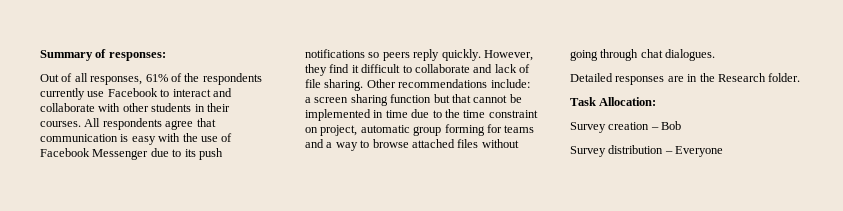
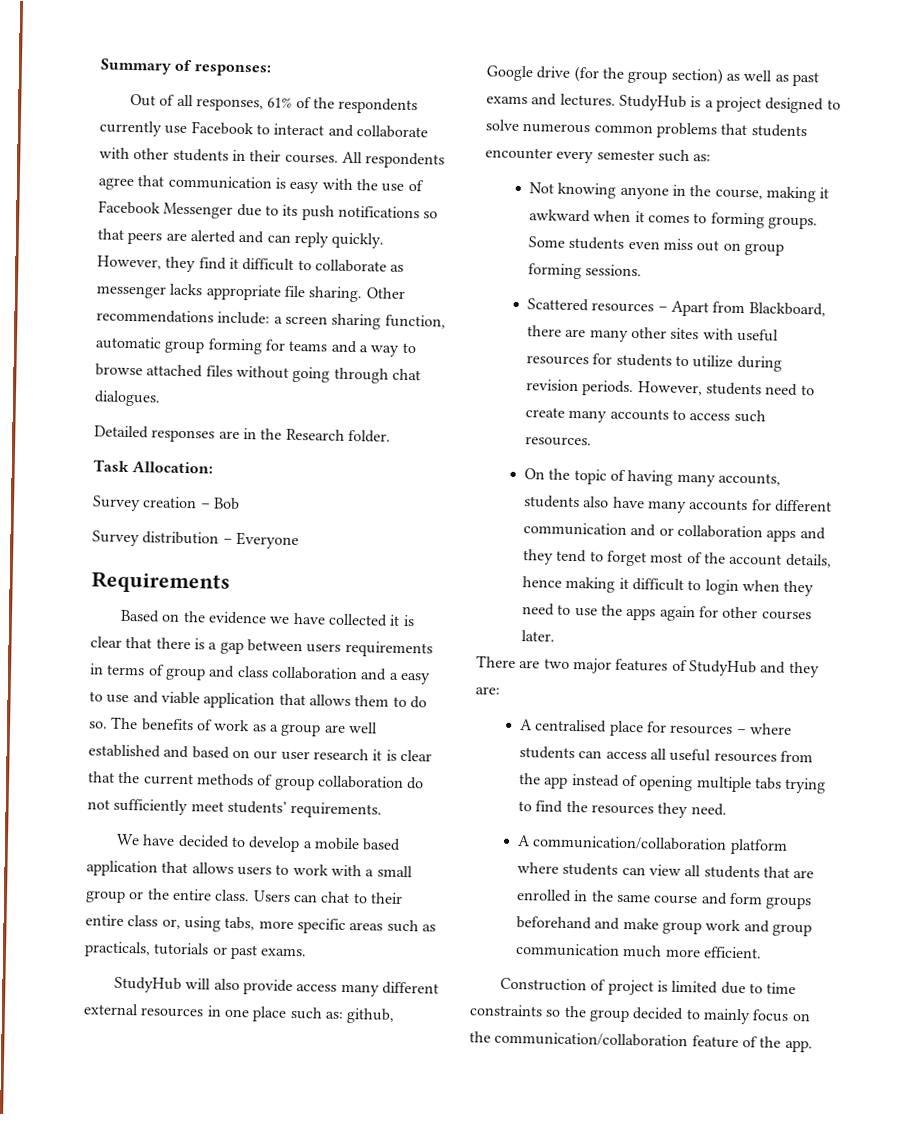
- All respondents agree that communication is easy with the use of Facebook Messenger due to its push notifications so peers reply quickly.
+ All respondents agree that communication is easy with the use of Facebook Messenger due to its push notifications so that peers are alerted and can reply quickly.
- However, they find it difficult to collaborate and lack of file sharing.
+ However, they find it difficult to collaborate as messenger lacks appropriate file sharing.
- Other recommendations include: a screen sharing function but that cannot be implemented in time due to the time constraint on project, automatic group forming for teams and a way to browse attached files without going through chat dialogues.
+ Other recommendations include: a screen sharing function, automatic group forming for teams and a way to browse attached files without going through chat dialogues.
+ Requirements
+ Based on the evidence we have collected it is clear that there is a gap between users requirements in terms of group and class collaboration and a easy to use and viable application that allows them to do so. The benefits of work as a group are well established and based on our user research it is clear that the current methods of group collaboration do not sufficiently meet students’ requirements.
+ We have decided to develop a mobile based application that allows users to work with a small group or the entire class. Users can chat to their entire class or, using tabs, more specific areas such as practicals, tutorials or past exams.
+ StudyHub will also provide access many different external resources in one place such as: github, Google drive (for the group section) as well as past exams and lectures. StudyHub is a project designed to solve numerous common problems that students encounter every semester such as:
+ Not knowing anyone in the course, making it awkward when it comes to forming groups. Some students even miss out on group forming sessions.
+ Scattered resources – Apart from Blackboard, there are many other sites with useful resources for students to utilize during revision periods. However, students need to create many accounts to access such resources.
+ On the topic of having many accounts, students also have many accounts for different communication and or collaboration apps and they tend to forget most of the account details, hence making it difficult to login when they need to use the apps again for other courses later.
+ There are two major features of StudyHub and they are:
+ A centralised place for resources – where students can access all useful resources from the app instead of opening multiple tabs trying to find the resources they need.
+ A communication/collaboration platform where students can view all students that are enrolled in the same course and form groups beforehand and make group work and group communication much more efficient.
+ Construction of project is limited due to time constraints so the group decided to mainly focus on the communication/collaboration feature of the app.

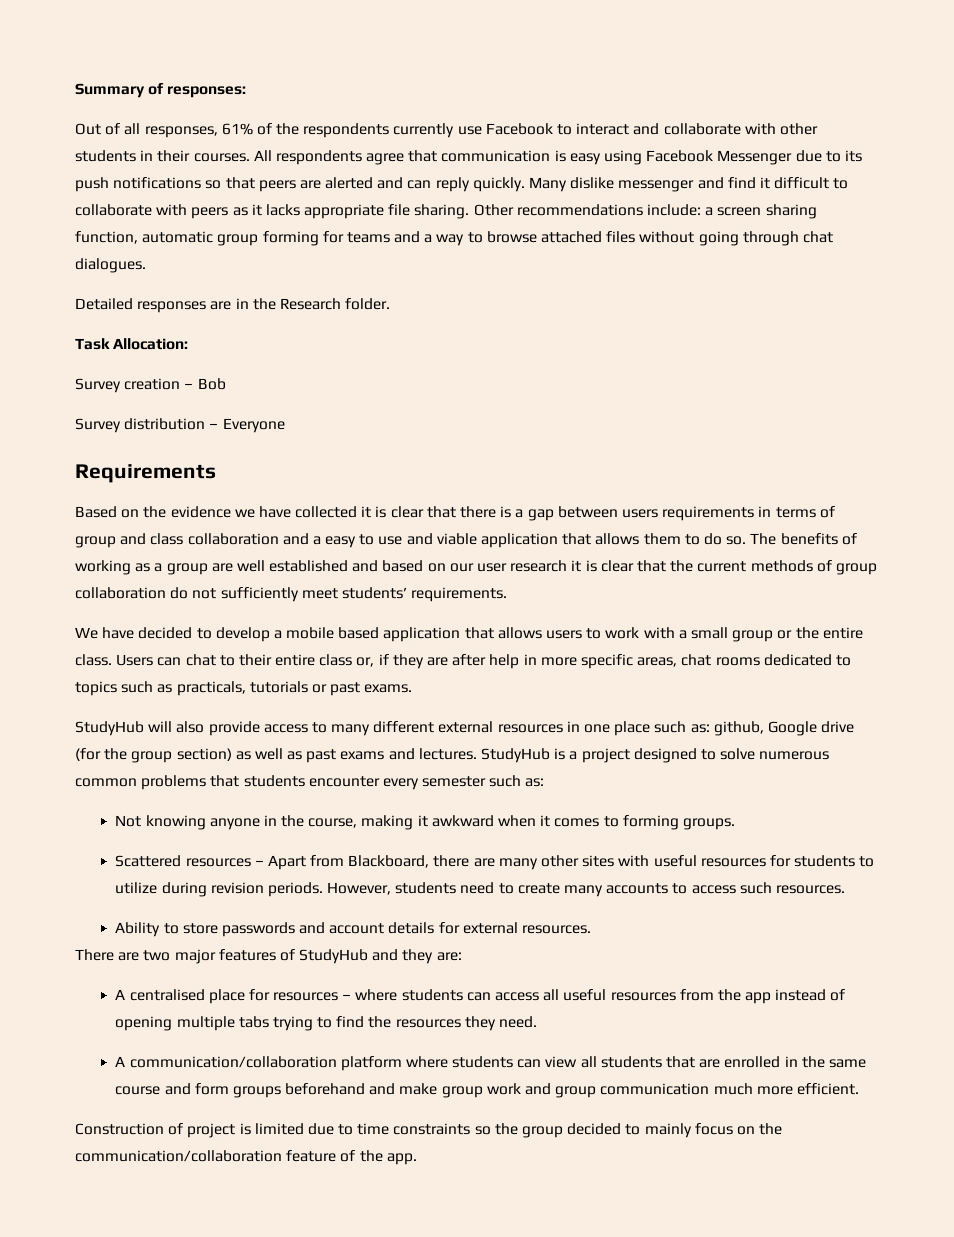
- All respondents agree that communication is easy with the use of Facebook Messenger due to its push notifications so that peers are alerted and can reply quickly.
+ All respondents agree that communication is easy using Facebook Messenger due to its push notifications so that peers are alerted and can reply quickly.
- However, they find it difficult to collaborate as messenger lacks appropriate file sharing.
+ Many dislike messenger and find it difficult to collaborate with peers as it lacks appropriate file sharing.
- The benefits of work as a group are well established and based on our user research it is clear that the current methods of group collaboration do not sufficiently meet students’ requirements.
+ The benefits of working as a group are well established and based on our user research it is clear that the current methods of group collaboration do not sufficiently meet students’ requirements.
- Users can chat to their entire class or, using tabs, more specific areas such as practicals, tutorials or past exams.
+ Users can chat to their entire class or, if they are after help in more specific areas, chat rooms dedicated to topics such as practicals, tutorials or past exams.
- StudyHub will also provide access many different external resources in one place such as: github, Google drive (for the group section) as well as past exams and lectures.
+ StudyHub will also provide access to many different external resources in one place such as: github, Google drive (for the group section) as well as past exams and lectures.
- Some students even miss out on group forming sessions.
- On the topic of having many accounts, students also have many accounts for different communication and or collaboration apps and they tend to forget most of the account details, hence making it difficult to login when they need to use the apps again for other courses later.
+ Ability to store passwords and account details for external resources.

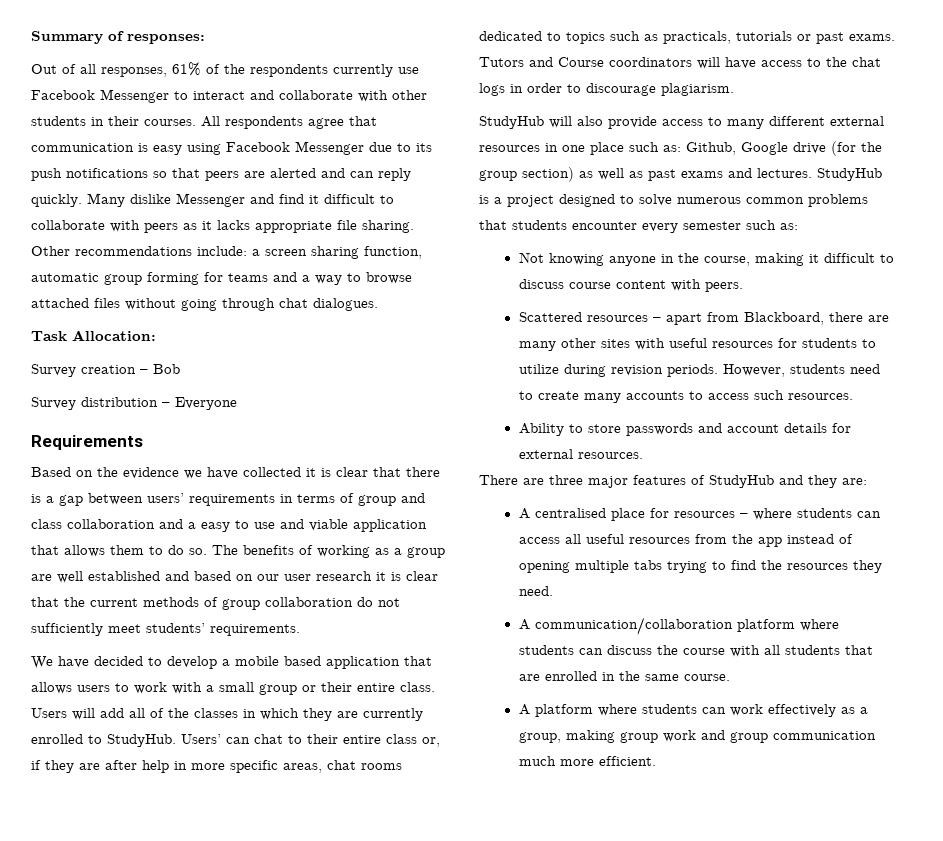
- Out of all responses, 61% of the respondents currently use Facebook to interact and collaborate with other students in their courses.
+ Out of all responses, 61% of the respondents currently use Facebook Messenger to interact and collaborate with other students in their courses.
- Many dislike messenger and find it difficult to collaborate with peers as it lacks appropriate file sharing.
+ Many dislike Messenger and find it difficult to collaborate with peers as it lacks appropriate file sharing.
- Detailed responses are in the Research folder.
- Based on the evidence we have collected it is clear that there is a gap between users requirements in terms of group and class collaboration and a easy to use and viable application that allows them to do so.
+ Based on the evidence we have collected it is clear that there is a gap between users’ requirements in terms of group and class collaboration and a easy to use and viable application that allows them to do so.
- We have decided to develop a mobile based application that allows users to work with a small group or the entire class.
+ We have decided to develop a mobile based application that allows users to work with a small group or their entire class.
- Users can chat to their entire class or, if they are after help in more specific areas, chat rooms dedicated to topics such as practicals, tutorials or past exams.
+ Users will add all of the classes in which they are currently enrolled to StudyHub. Users’ can chat to their entire class or, if they are after help in more specific areas, chat rooms dedicated to topics such as practicals, tutorials or past exams. Tutors and Course coordinators will have access to the chat logs in order to discourage plagiarism.
- StudyHub will also provide access to many different external resources in one place such as: github, Google drive (for the group section) as well as past exams and lectures.
+ StudyHub will also provide access to many different external resources in one place such as: Github, Google drive (for the group section) as well as past exams and lectures.
- Not knowing anyone in the course, making it awkward when it comes to forming groups.
+ Not knowing anyone in the course, making it difficult to discuss course content with peers.
- Scattered resources – Apart from Blackboard, there are many other sites with useful resources for students to utilize during revision periods.
+ Scattered resources – apart from Blackboard, there are many other sites with useful resources for students to utilize during revision periods.
- There are two major features of StudyHub and they are:
+ There are three major features of StudyHub and they are:
- A communication/collaboration platform where students can view all students that are enrolled in the same course and form groups beforehand and make group work and group communication much more efficient.
+ A communication/collaboration platform where students can discuss the course with all students that are enrolled in the same course.
+ A platform where students can work effectively as a group, making group work and group communication much more efficient.
- Construction of project is limited due to time constraints so the group decided to mainly focus on the communication/collaboration feature of the app.

